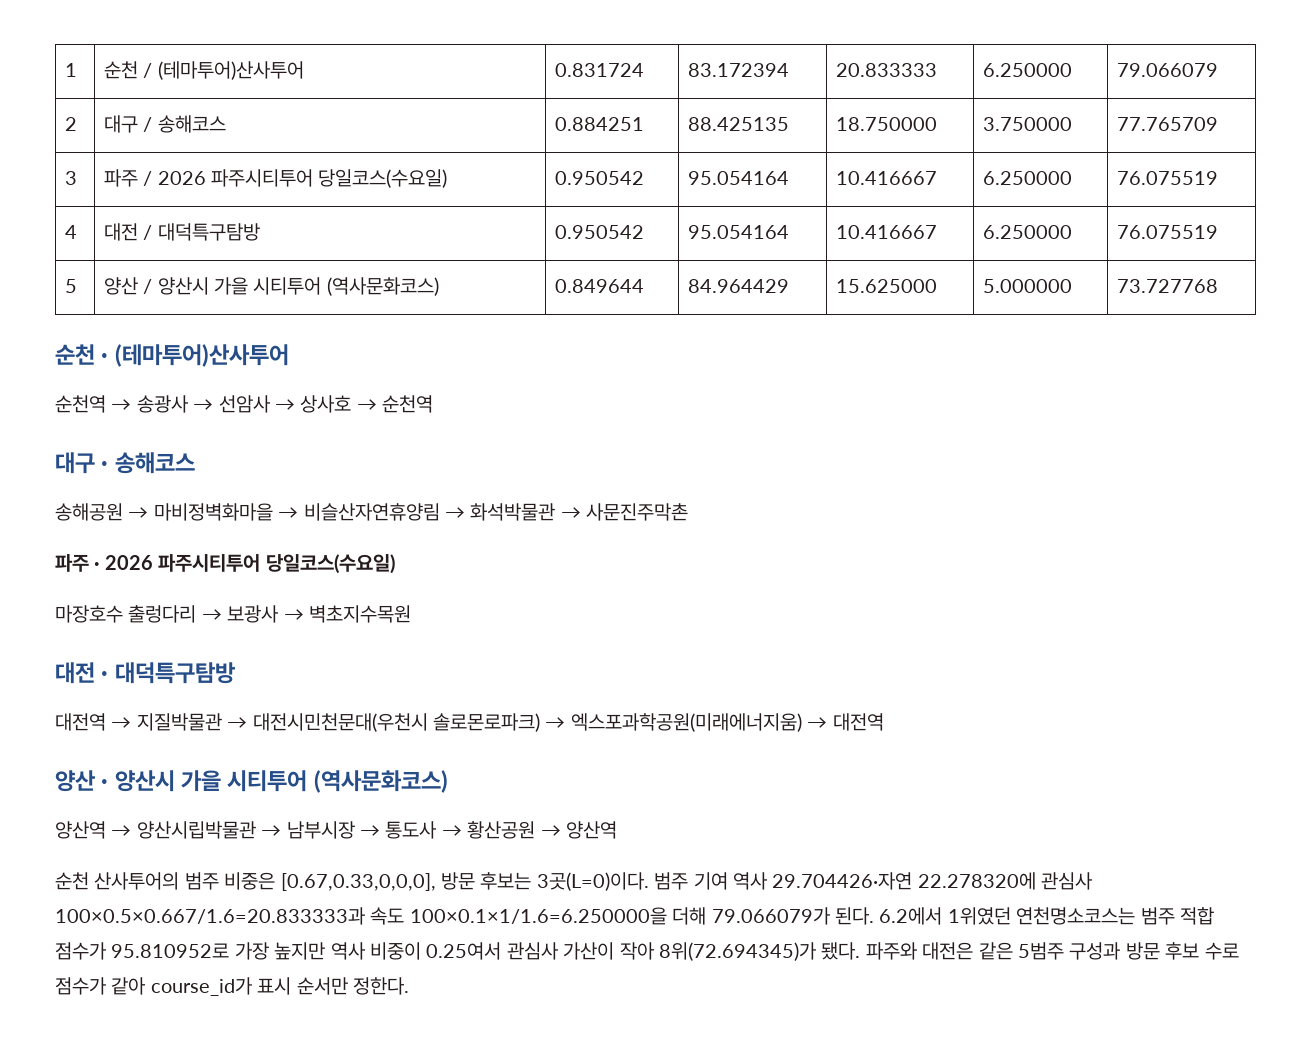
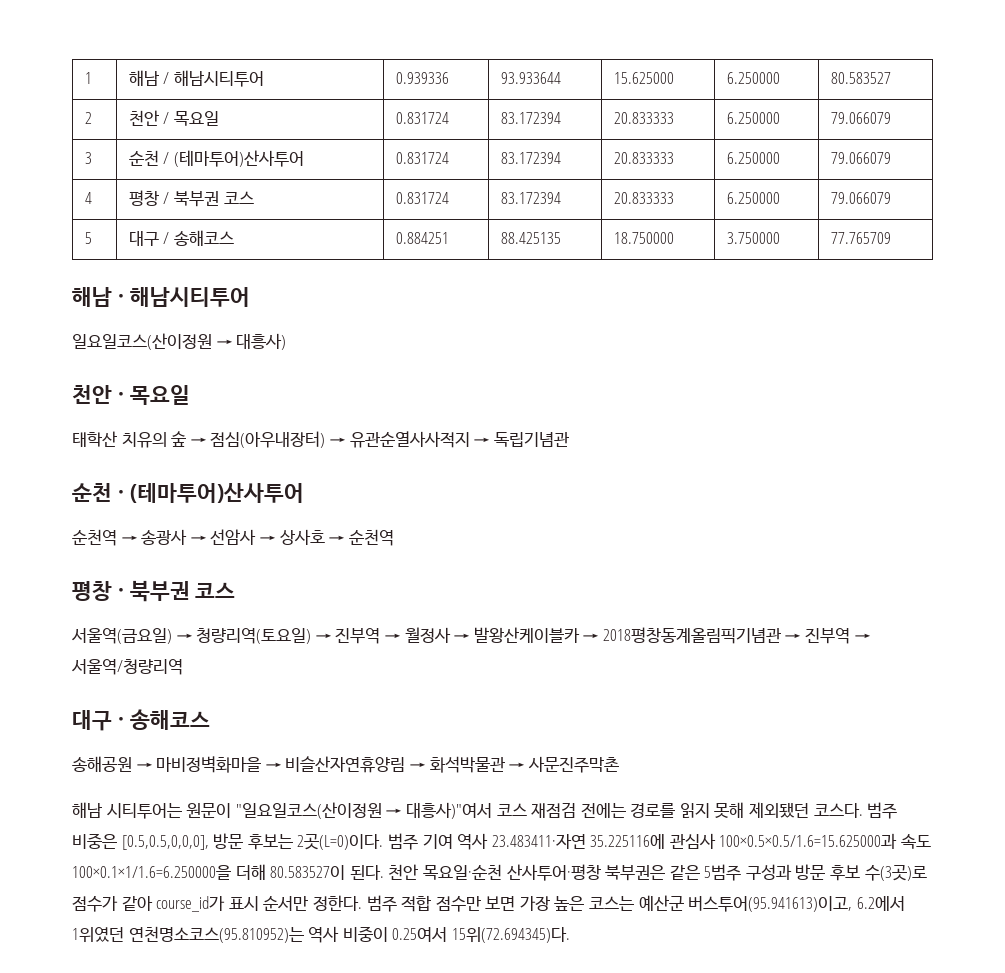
- 1 | 순천 / (테마투어)산사투어 | 0.831724 | 83.172394 | 20.833333 | 6.250000 | 79.066079
+ 1 | 해남 / 해남시티투어 | 0.939336 | 93.933644 | 15.625000 | 6.250000 | 80.583527
+ 2 | 천안 / 목요일 | 0.831724 | 83.172394 | 20.833333 | 6.250000 | 79.066079
+ 3 | 순천 / (테마투어)산사투어 | 0.831724 | 83.172394 | 20.833333 | 6.250000 | 79.066079
- 2 | 대구 / 송해코스 | 0.884251 | 88.425135 | 18.750000 | 3.750000 | 77.765709
+ 4 | 평창 / 북부권 코스 | 0.831724 | 83.172394 | 20.833333 | 6.250000 | 79.066079
+ 5 | 대구 / 송해코스 | 0.884251 | 88.425135 | 18.750000 | 3.750000 | 77.765709
- 3 | 파주 / 2026 파주시티투어 당일코스(수요일) | 0.950542 | 95.054164 | 10.416667 | 6.250000 | 76.075519
- 4 | 대전 / 대덕특구탐방 | 0.950542 | 95.054164 | 10.416667 | 6.250000 | 76.075519
- 5 | 양산 / 양산시 가을 시티투어 (역사문화코스) | 0.849644 | 84.964429 | 15.625000 | 5.000000 | 73.727768
+ 해남 · 해남시티투어
+ 일요일코스(산이정원 → 대흥사)
+ 천안 · 목요일
+ 태학산 치유의 숲 → 점심(아우내장터) → 유관순열사사적지 → 독립기념관
+ 평창 · 북부권 코스
+ 서울역(금요일) → 청량리역(토요일) → 진부역 → 월정사 → 발왕산케이블카 → 2018평창동계올림픽기념관 → 진부역 → 서울역/청량리역
- 파주 · 2026 파주시티투어 당일코스(수요일)
- 마장호수 출렁다리 → 보광사 → 벽초지수목원
- 대전 · 대덕특구탐방
- 대전역 → 지질박물관 → 대전시민천문대(우천시 솔로몬로파크) → 엑스포과학공원(미래에너지움) → 대전역
- 양산 · 양산시 가을 시티투어 (역사문화코스)
- 양산역 → 양산시립박물관 → 남부시장 → 통도사 → 황산공원 → 양산역
- 순천 산사투어의 범주 비중은 [0.67,0.33,0,0,0], 방문 후보는 3곳(L=0)이다.
+ 해남 시티투어는 원문이 "일요일코스(산이정원 → 대흥사)"여서 코스 재점검 전에는 경로를 읽지 못해 제외됐던 코스다. 범주 비중은 [0.5,0.5,0,0,0], 방문 후보는 2곳(L=0)이다.
- 범주 기여 역사 29.704426·자연 22.278320에 관심사 100×0.5×0.667/1.6=20.833333과 속도 100×0.1×1/1.6=6.250000을 더해 79.066079가 된다. 6.2에서 1위였던 연천명소코스는 범주 적합 점수가 95.810952로 가장 높지만 역사 비중이 0.25여서 관심사 가산이 작아 8위(72.694345)가 됐다. 파주와 대전은 같은 5범주 구성과 방문 후보 수로 점수가 같아 course_id가 표시 순서만 정한다.
+ 범주 기여 역사 23.483411·자연 35.225116에 관심사 100×0.5×0.5/1.6=15.625000과 속도 100×0.1×1/1.6=6.250000을 더해 80.583527이 된다. 천안 목요일·순천 산사투어·평창 북부권은 같은 5범주 구성과 방문 후보 수(3곳)로 점수가 같아 course_id가 표시 순서만 정한다.
+ 범주 적합 점수만 보면 가장 높은 코스는 예산군 버스투어(95.941613)이고, 6.2에서 1위였던 연천명소코스(95.810952)는 역사 비중이 0.25여서 15위(72.694345)다.

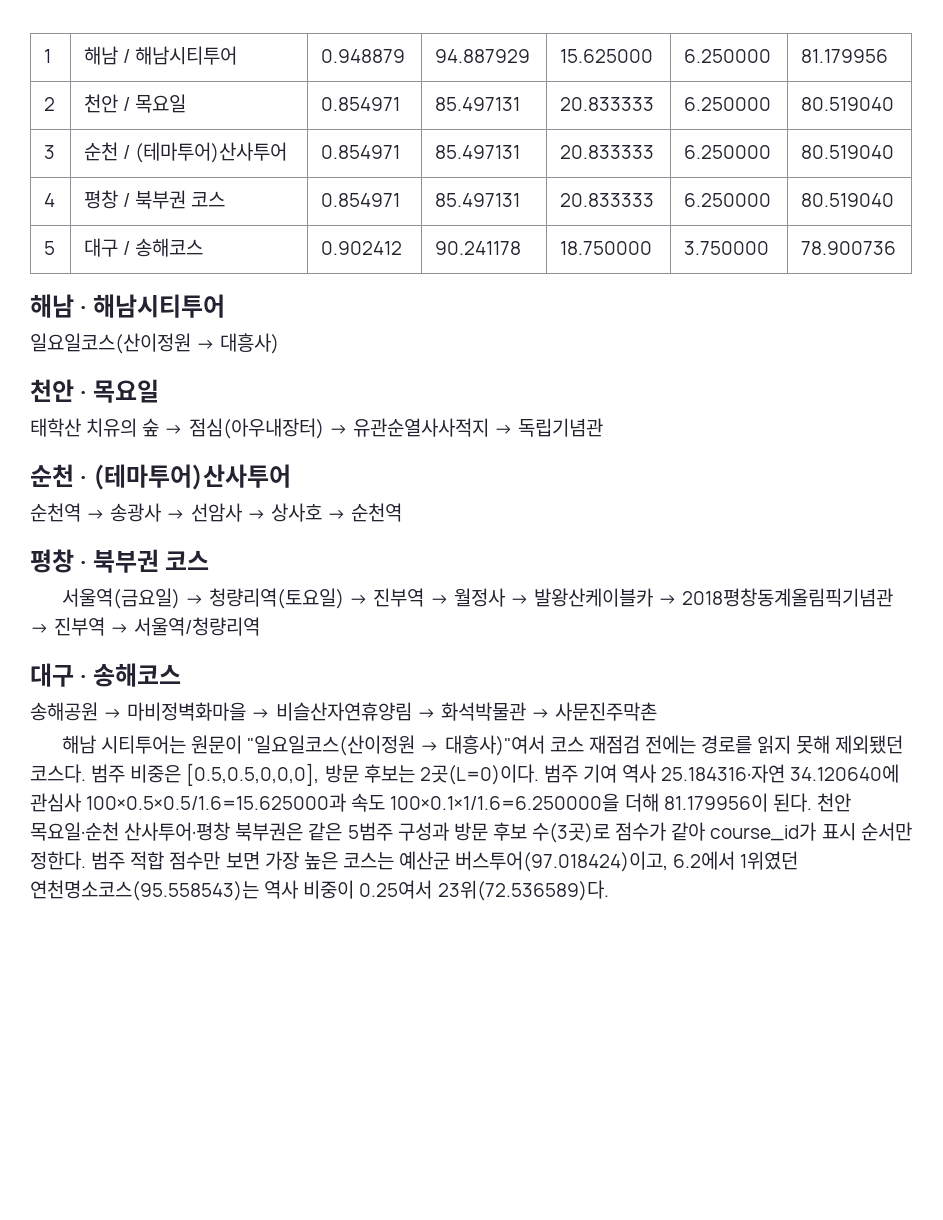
- 1 | 해남 / 해남시티투어 | 0.939336 | 93.933644 | 15.625000 | 6.250000 | 80.583527
+ 1 | 해남 / 해남시티투어 | 0.948879 | 94.887929 | 15.625000 | 6.250000 | 81.179956
- 2 | 천안 / 목요일 | 0.831724 | 83.172394 | 20.833333 | 6.250000 | 79.066079
+ 2 | 천안 / 목요일 | 0.854971 | 85.497131 | 20.833333 | 6.250000 | 80.519040
- 3 | 순천 / (테마투어)산사투어 | 0.831724 | 83.172394 | 20.833333 | 6.250000 | 79.066079
+ 3 | 순천 / (테마투어)산사투어 | 0.854971 | 85.497131 | 20.833333 | 6.250000 | 80.519040
- 4 | 평창 / 북부권 코스 | 0.831724 | 83.172394 | 20.833333 | 6.250000 | 79.066079
+ 4 | 평창 / 북부권 코스 | 0.854971 | 85.497131 | 20.833333 | 6.250000 | 80.519040
- 5 | 대구 / 송해코스 | 0.884251 | 88.425135 | 18.750000 | 3.750000 | 77.765709
+ 5 | 대구 / 송해코스 | 0.902412 | 90.241178 | 18.750000 | 3.750000 | 78.900736
- 범주 기여 역사 23.483411·자연 35.225116에 관심사 100×0.5×0.5/1.6=15.625000과 속도 100×0.1×1/1.6=6.250000을 더해 80.583527이 된다.
+ 범주 기여 역사 25.184316·자연 34.120640에 관심사 100×0.5×0.5/1.6=15.625000과 속도 100×0.1×1/1.6=6.250000을 더해 81.179956이 된다.
- 범주 적합 점수만 보면 가장 높은 코스는 예산군 버스투어(95.941613)이고, 6.2에서 1위였던 연천명소코스(95.810952)는 역사 비중이 0.25여서 15위(72.694345)다.
+ 범주 적합 점수만 보면 가장 높은 코스는 예산군 버스투어(97.018424)이고, 6.2에서 1위였던 연천명소코스(95.558543)는 역사 비중이 0.25여서 23위(72.536589)다.

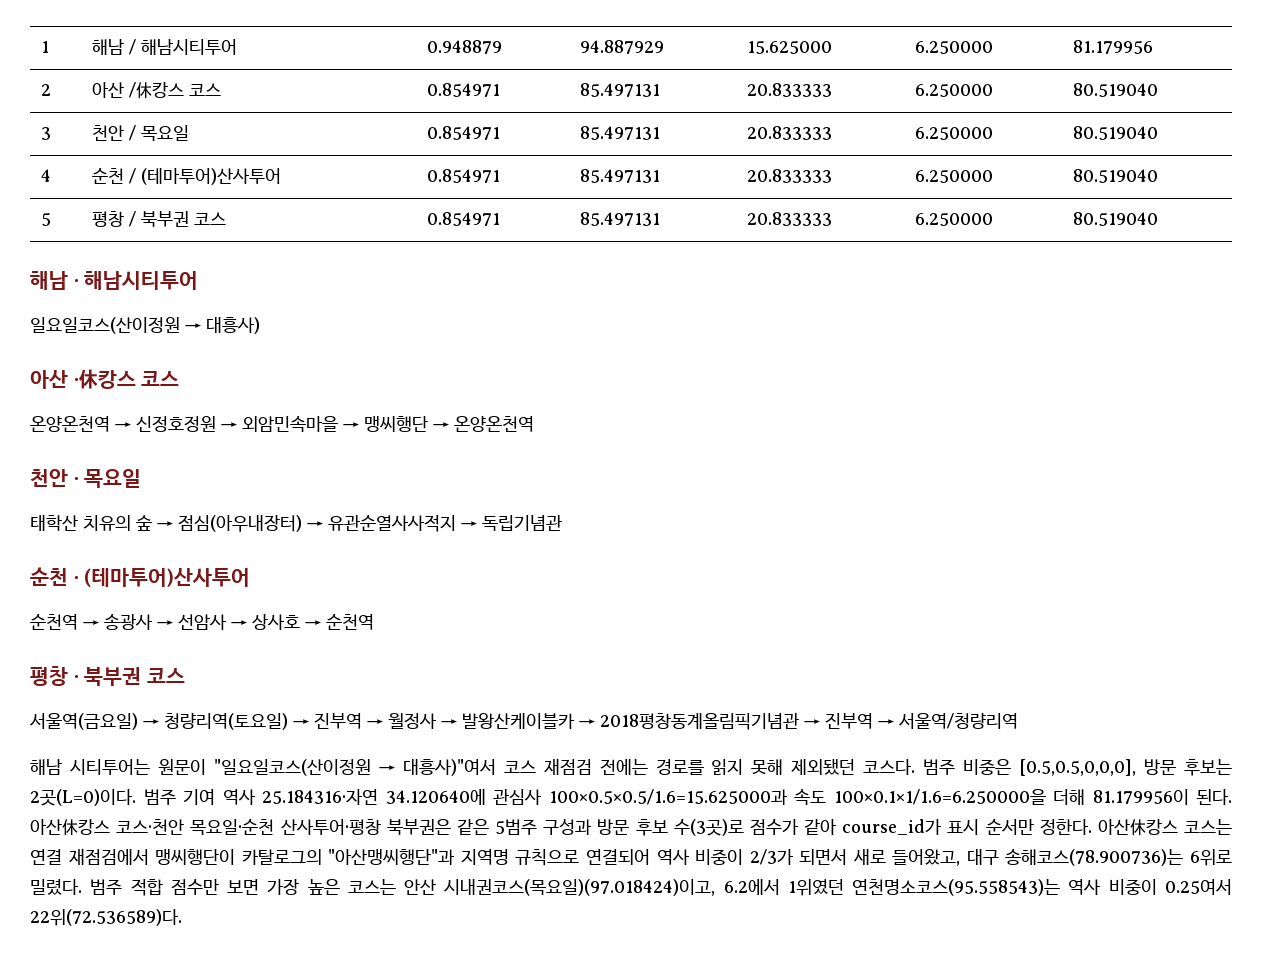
- 2 | 천안 / 목요일 | 0.854971 | 85.497131 | 20.833333 | 6.250000 | 80.519040
+ 2 | 아산 /休캉스 코스 | 0.854971 | 85.497131 | 20.833333 | 6.250000 | 80.519040
+ 3 | 천안 / 목요일 | 0.854971 | 85.497131 | 20.833333 | 6.250000 | 80.519040
- 3 | 순천 / (테마투어)산사투어 | 0.854971 | 85.497131 | 20.833333 | 6.250000 | 80.519040
+ 4 | 순천 / (테마투어)산사투어 | 0.854971 | 85.497131 | 20.833333 | 6.250000 | 80.519040
- 4 | 평창 / 북부권 코스 | 0.854971 | 85.497131 | 20.833333 | 6.250000 | 80.519040
+ 5 | 평창 / 북부권 코스 | 0.854971 | 85.497131 | 20.833333 | 6.250000 | 80.519040
- 5 | 대구 / 송해코스 | 0.902412 | 90.241178 | 18.750000 | 3.750000 | 78.900736
+ 아산 ·休캉스 코스
+ 온양온천역 → 신정호정원 → 외암민속마을 → 맹씨행단 → 온양온천역
- 대구 · 송해코스
- 송해공원 → 마비정벽화마을 → 비슬산자연휴양림 → 화석박물관 → 사문진주막촌
- 천안 목요일·순천 산사투어·평창 북부권은 같은 5범주 구성과 방문 후보 수(3곳)로 점수가 같아 course_id가 표시 순서만 정한다.
+ 아산休캉스 코스·천안 목요일·순천 산사투어·평창 북부권은 같은 5범주 구성과 방문 후보 수(3곳)로 점수가 같아 course_id가 표시 순서만 정한다.
+ 아산休캉스 코스는 연결 재점검에서 맹씨행단이 카탈로그의 "아산맹씨행단"과 지역명 규칙으로 연결되어 역사 비중이 2/3가 되면서 새로 들어왔고, 대구 송해코스(78.900736)는 6위로 밀렸다.
- 범주 적합 점수만 보면 가장 높은 코스는 예산군 버스투어(97.018424)이고, 6.2에서 1위였던 연천명소코스(95.558543)는 역사 비중이 0.25여서 23위(72.536589)다.
+ 범주 적합 점수만 보면 가장 높은 코스는 안산 시내권코스(목요일)(97.018424)이고, 6.2에서 1위였던 연천명소코스(95.558543)는 역사 비중이 0.25여서 22위(72.536589)다.

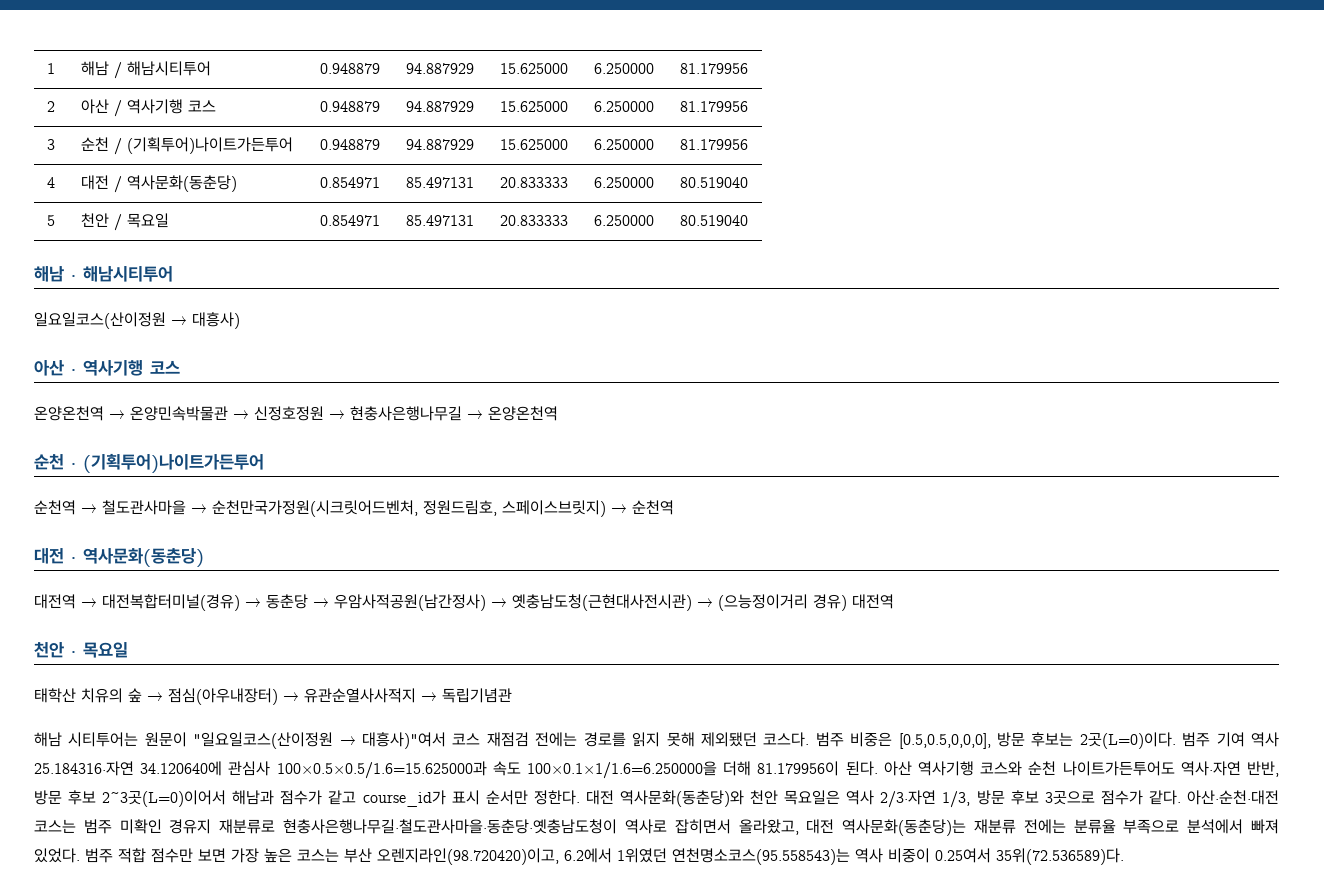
- 2 | 아산 /休캉스 코스 | 0.854971 | 85.497131 | 20.833333 | 6.250000 | 80.519040
+ 2 | 아산 / 역사기행 코스 | 0.948879 | 94.887929 | 15.625000 | 6.250000 | 81.179956
- 3 | 천안 / 목요일 | 0.854971 | 85.497131 | 20.833333 | 6.250000 | 80.519040
+ 3 | 순천 / (기획투어)나이트가든투어 | 0.948879 | 94.887929 | 15.625000 | 6.250000 | 81.179956
- 4 | 순천 / (테마투어)산사투어 | 0.854971 | 85.497131 | 20.833333 | 6.250000 | 80.519040
+ 4 | 대전 / 역사문화(동춘당) | 0.854971 | 85.497131 | 20.833333 | 6.250000 | 80.519040
- 5 | 평창 / 북부권 코스 | 0.854971 | 85.497131 | 20.833333 | 6.250000 | 80.519040
+ 5 | 천안 / 목요일 | 0.854971 | 85.497131 | 20.833333 | 6.250000 | 80.519040
- 아산 ·休캉스 코스
+ 아산 · 역사기행 코스
- 온양온천역 → 신정호정원 → 외암민속마을 → 맹씨행단 → 온양온천역
+ 온양온천역 → 온양민속박물관 → 신정호정원 → 현충사은행나무길 → 온양온천역
+ 순천 · (기획투어)나이트가든투어
+ 순천역 → 철도관사마을 → 순천만국가정원(시크릿어드벤처, 정원드림호, 스페이스브릿지) → 순천역
+ 대전 · 역사문화(동춘당)
+ 대전역 → 대전복합터미널(경유) → 동춘당 → 우암사적공원(남간정사) → 옛충남도청(근현대사전시관) → (으능정이거리 경유) 대전역
- 순천 · (테마투어)산사투어
- 순천역 → 송광사 → 선암사 → 상사호 → 순천역
- 평창 · 북부권 코스
- 서울역(금요일) → 청량리역(토요일) → 진부역 → 월정사 → 발왕산케이블카 → 2018평창동계올림픽기념관 → 진부역 → 서울역/청량리역
- 아산休캉스 코스·천안 목요일·순천 산사투어·평창 북부권은 같은 5범주 구성과 방문 후보 수(3곳)로 점수가 같아 course_id가 표시 순서만 정한다. 아산休캉스 코스는 연결 재점검에서 맹씨행단이 카탈로그의 "아산맹씨행단"과 지역명 규칙으로 연결되어 역사 비중이 2/3가 되면서 새로 들어왔고, 대구 송해코스(78.900736)는 6위로 밀렸다.
+ 아산 역사기행 코스와 순천 나이트가든투어도 역사·자연 반반, 방문 후보 2~3곳(L=0)이어서 해남과 점수가 같고 course_id가 표시 순서만 정한다. 대전 역사문화(동춘당)와 천안 목요일은 역사 2/3·자연 1/3, 방문 후보 3곳으로 점수가 같다. 아산·순천·대전 코스는 범주 미확인 경유지 재분류로 현충사은행나무길·철도관사마을·동춘당·옛충남도청이 역사로 잡히면서 올라왔고, 대전 역사문화(동춘당)는 재분류 전에는 분류율 부족으로 분석에서 빠져 있었다.
- 범주 적합 점수만 보면 가장 높은 코스는 안산 시내권코스(목요일)(97.018424)이고, 6.2에서 1위였던 연천명소코스(95.558543)는 역사 비중이 0.25여서 22위(72.536589)다.
+ 범주 적합 점수만 보면 가장 높은 코스는 부산 오렌지라인(98.720420)이고, 6.2에서 1위였던 연천명소코스(95.558543)는 역사 비중이 0.25여서 35위(72.536589)다.

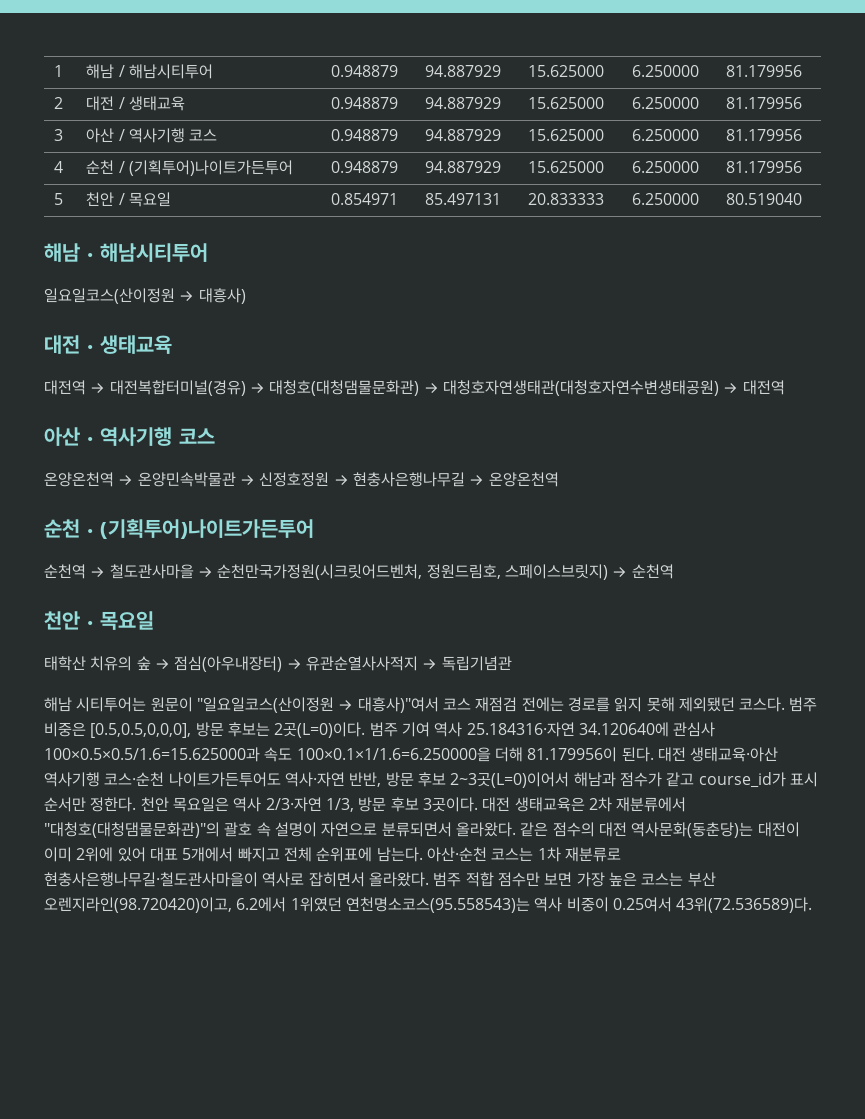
- 2 | 아산 / 역사기행 코스 | 0.948879 | 94.887929 | 15.625000 | 6.250000 | 81.179956
+ 2 | 대전 / 생태교육 | 0.948879 | 94.887929 | 15.625000 | 6.250000 | 81.179956
+ 3 | 아산 / 역사기행 코스 | 0.948879 | 94.887929 | 15.625000 | 6.250000 | 81.179956
- 3 | 순천 / (기획투어)나이트가든투어 | 0.948879 | 94.887929 | 15.625000 | 6.250000 | 81.179956
+ 4 | 순천 / (기획투어)나이트가든투어 | 0.948879 | 94.887929 | 15.625000 | 6.250000 | 81.179956
- 4 | 대전 / 역사문화(동춘당) | 0.854971 | 85.497131 | 20.833333 | 6.250000 | 80.519040
+ 대전 · 생태교육
+ 대전역 → 대전복합터미널(경유) → 대청호(대청댐물문화관) → 대청호자연생태관(대청호자연수변생태공원) → 대전역
- 대전 · 역사문화(동춘당)
- 대전역 → 대전복합터미널(경유) → 동춘당 → 우암사적공원(남간정사) → 옛충남도청(근현대사전시관) → (으능정이거리 경유) 대전역
- 아산 역사기행 코스와 순천 나이트가든투어도 역사·자연 반반, 방문 후보 2~3곳(L=0)이어서 해남과 점수가 같고 course_id가 표시 순서만 정한다.
+ 대전 생태교육·아산 역사기행 코스·순천 나이트가든투어도 역사·자연 반반, 방문 후보 2~3곳(L=0)이어서 해남과 점수가 같고 course_id가 표시 순서만 정한다.
- 대전 역사문화(동춘당)와 천안 목요일은 역사 2/3·자연 1/3, 방문 후보 3곳으로 점수가 같다. 아산·순천·대전 코스는 범주 미확인 경유지 재분류로 현충사은행나무길·철도관사마을·동춘당·옛충남도청이 역사로 잡히면서 올라왔고, 대전 역사문화(동춘당)는 재분류 전에는 분류율 부족으로 분석에서 빠져 있었다.
+ 천안 목요일은 역사 2/3·자연 1/3, 방문 후보 3곳이다. 대전 생태교육은 2차 재분류에서 "대청호(대청댐물문화관)"의 괄호 속 설명이 자연으로 분류되면서 올라왔다. 같은 점수의 대전 역사문화(동춘당)는 대전이 이미 2위에 있어 대표 5개에서 빠지고 전체 순위표에 남는다. 아산·순천 코스는 1차 재분류로 현충사은행나무길·철도관사마을이 역사로 잡히면서 올라왔다.
- 범주 적합 점수만 보면 가장 높은 코스는 부산 오렌지라인(98.720420)이고, 6.2에서 1위였던 연천명소코스(95.558543)는 역사 비중이 0.25여서 35위(72.536589)다.
+ 범주 적합 점수만 보면 가장 높은 코스는 부산 오렌지라인(98.720420)이고, 6.2에서 1위였던 연천명소코스(95.558543)는 역사 비중이 0.25여서 43위(72.536589)다.

